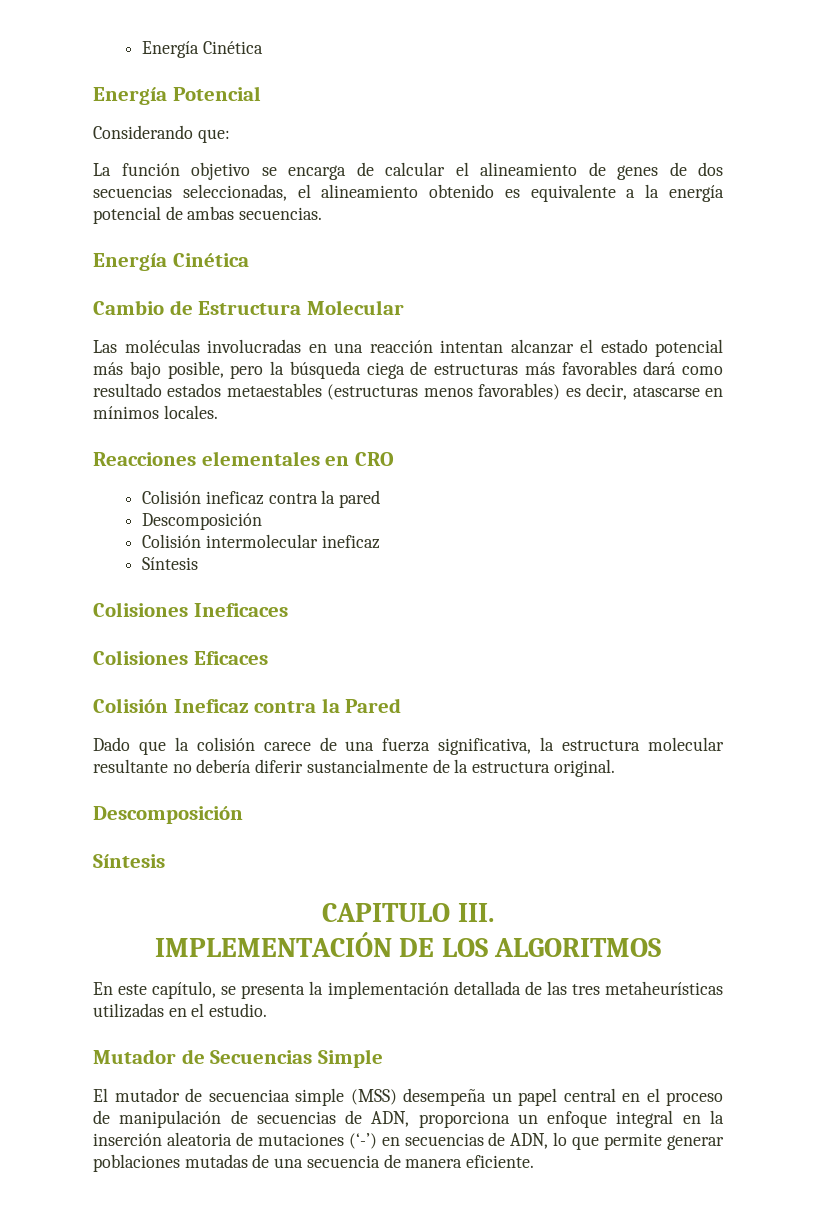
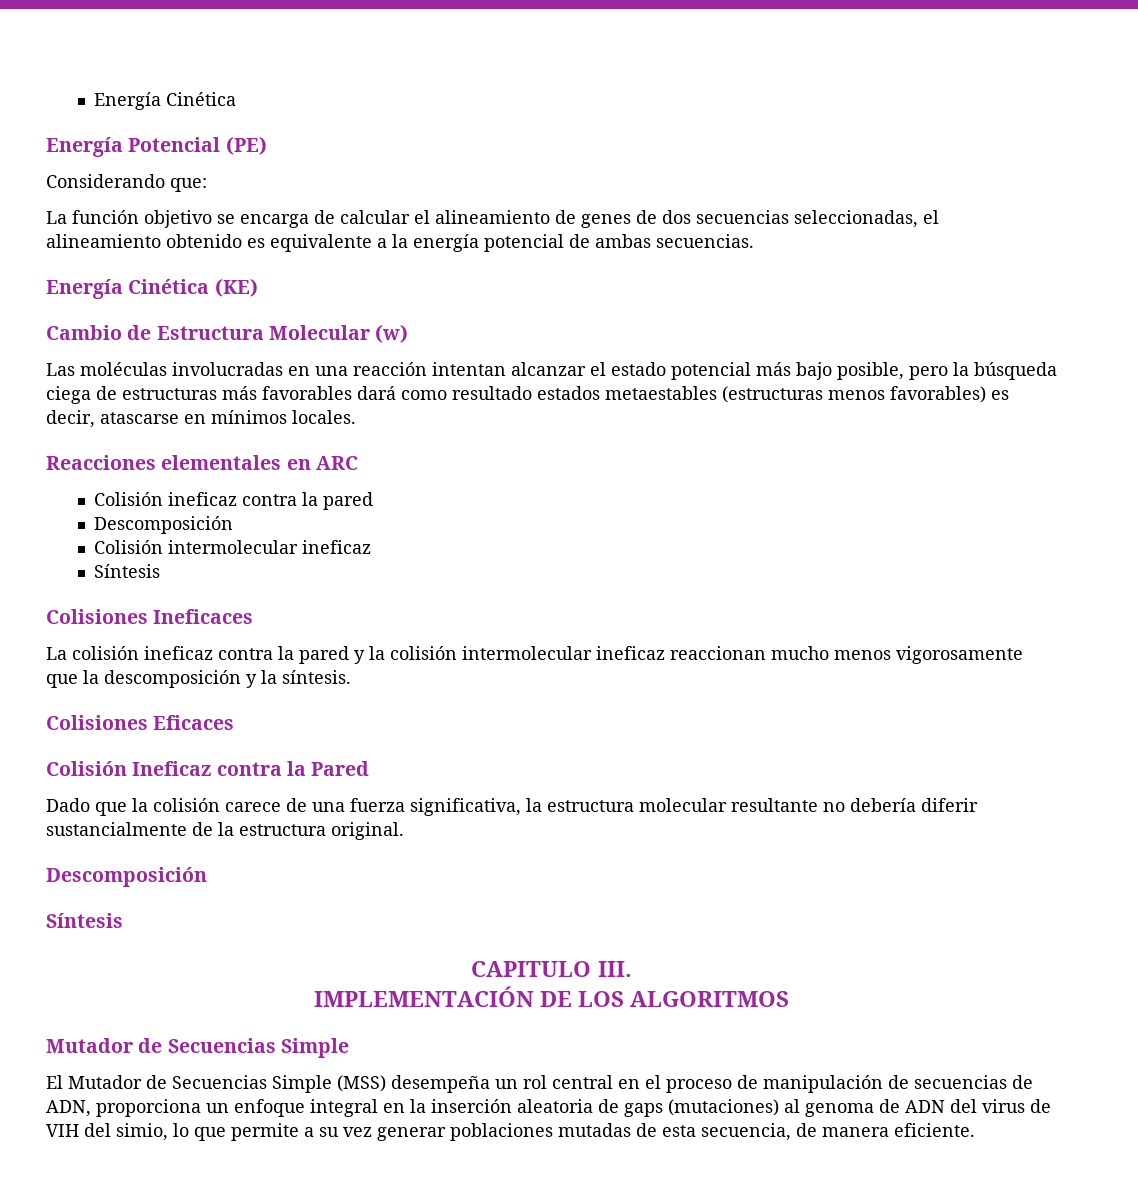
- Energía Potencial
+ Energía Potencial (PE)
  La función objetivo se encarga de calcular el alineamiento de genes de dos secuencias seleccionadas, el alineamiento obtenido es equivalente a la energía potencial de ambas secuencias.
- Energía Cinética
+ Energía Cinética (KE)
- Cambio de Estructura Molecular
+ Cambio de Estructura Molecular (w)
- Reacciones elementales en CRO
+ Reacciones elementales en ARC
+ La colisión ineficaz contra la pared y la colisión intermolecular ineficaz reaccionan mucho menos vigorosamente que la descomposición y la síntesis.
- En este capítulo, se presenta la implementación detallada de las tres metaheurísticas utilizadas en el estudio.
- El mutador de secuenciaa simple (MSS) desempeña un papel central en el proceso de manipulación de secuencias de ADN, proporciona un enfoque integral en la inserción aleatoria de mutaciones (‘-’) en secuencias de ADN, lo que permite generar poblaciones mutadas de una secuencia de manera eficiente.
+ El Mutador de Secuencias Simple (MSS) desempeña un rol central en el proceso de manipulación de secuencias de ADN, proporciona un enfoque integral en la inserción aleatoria de gaps (mutaciones) al genoma de ADN del virus de VIH del simio, lo que permite a su vez generar poblaciones mutadas de esta secuencia, de manera eficiente.

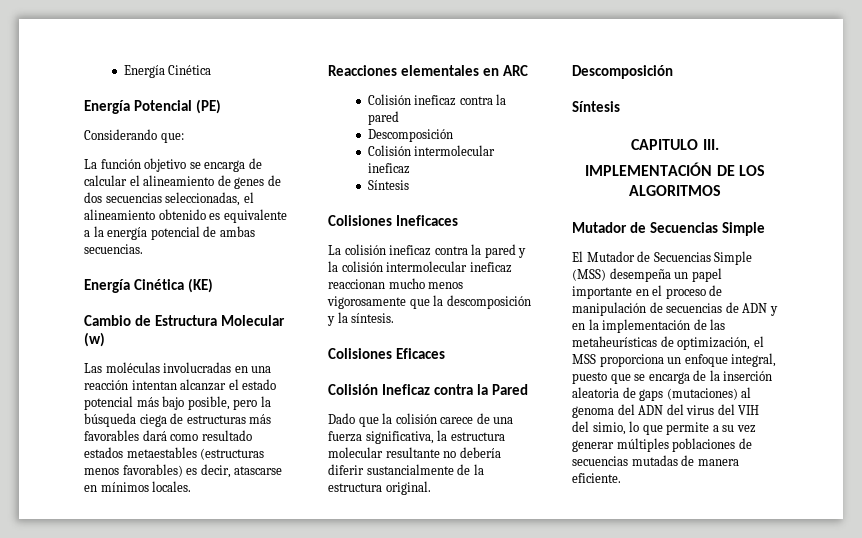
- El Mutador de Secuencias Simple (MSS) desempeña un rol central en el proceso de manipulación de secuencias de ADN, proporciona un enfoque integral en la inserción aleatoria de gaps (mutaciones) al genoma de ADN del virus de VIH del simio, lo que permite a su vez generar poblaciones mutadas de esta secuencia, de manera eficiente.
+ El Mutador de Secuencias Simple (MSS) desempeña un papel importante en el proceso de manipulación de secuencias de ADN y en la implementación de las metaheurísticas de optimización, el MSS proporciona un enfoque integral, puesto que se encarga de la inserción aleatoria de gaps (mutaciones) al genoma del ADN del virus del VIH del simio, lo que permite a su vez generar múltiples poblaciones de secuencias mutadas de manera eficiente.

